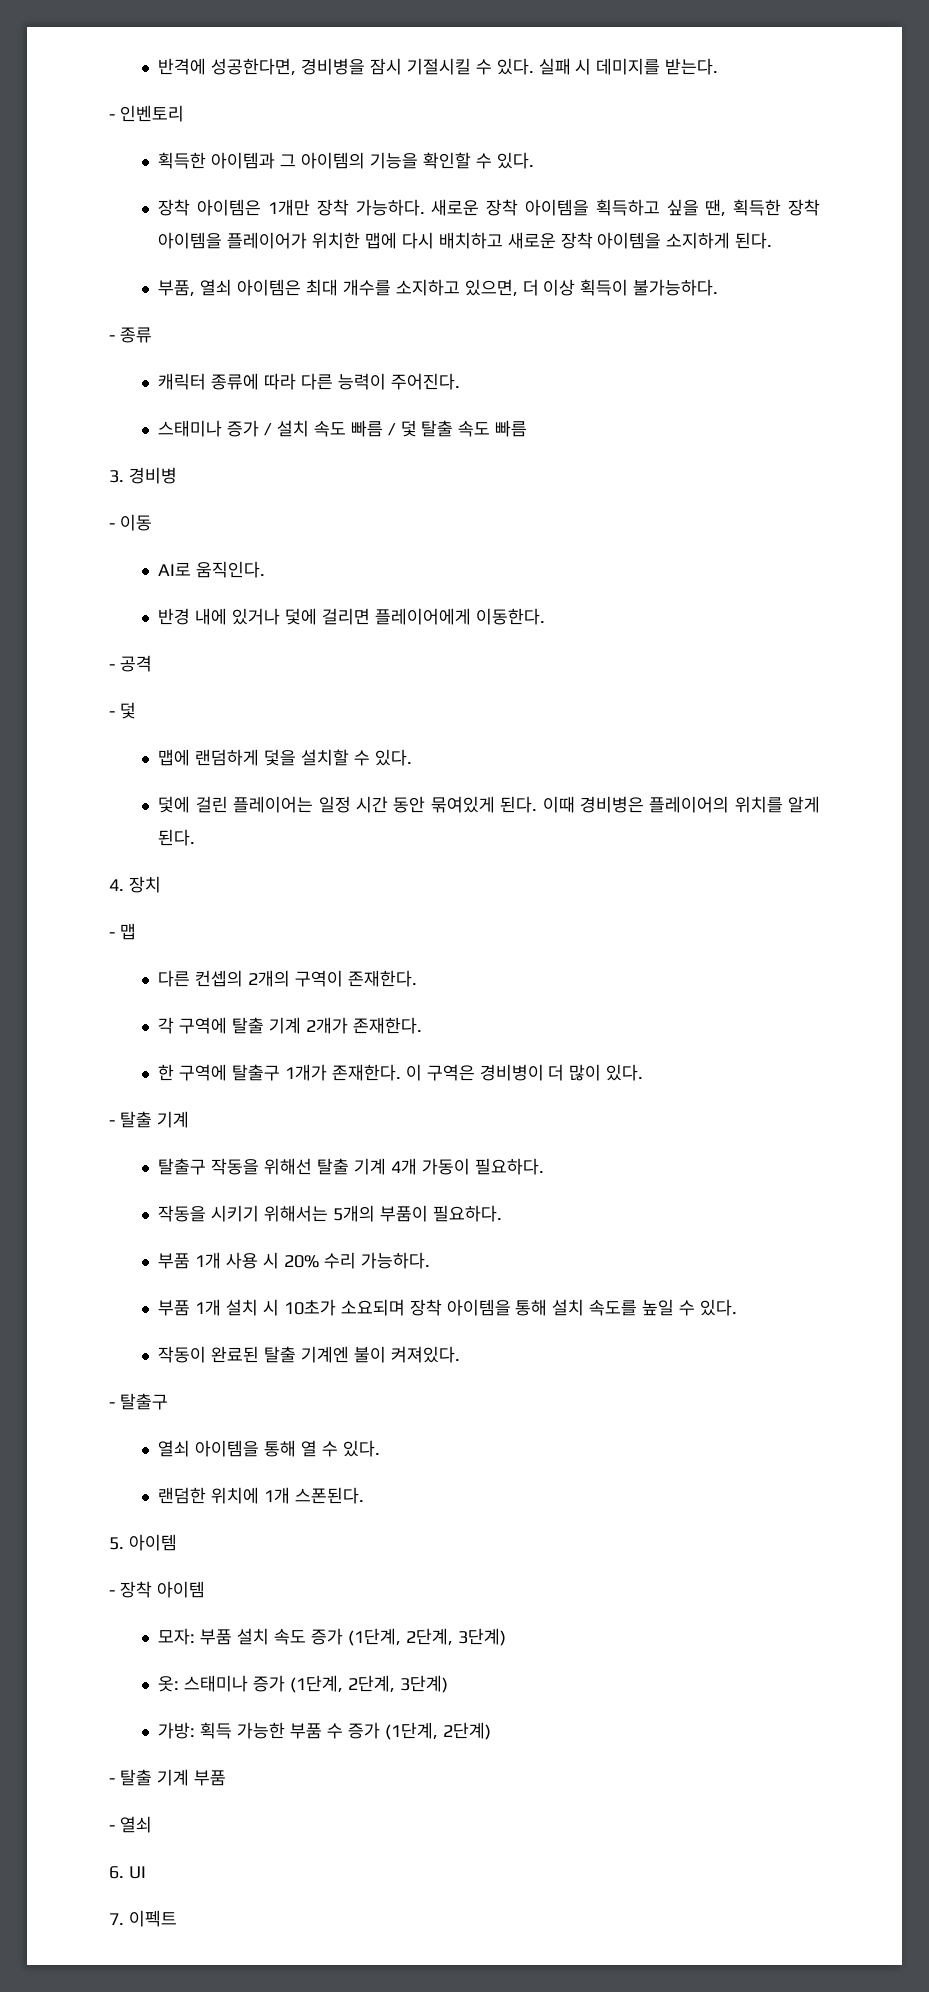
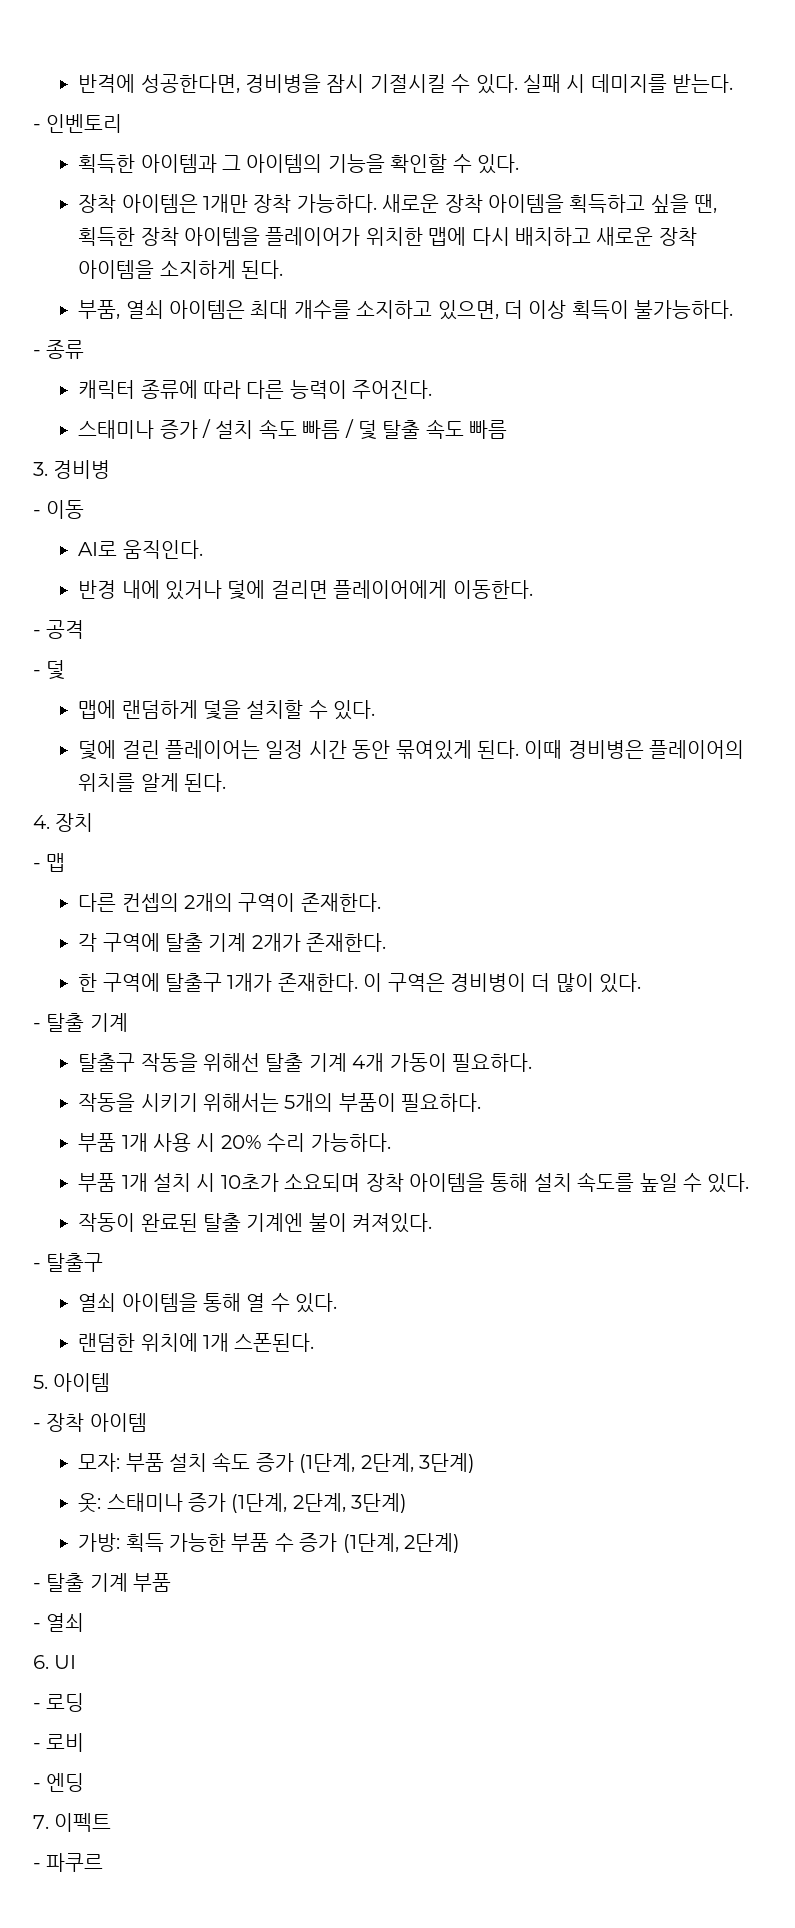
+ - 로딩
+ - 로비
+ - 엔딩
+ - 파쿠르

